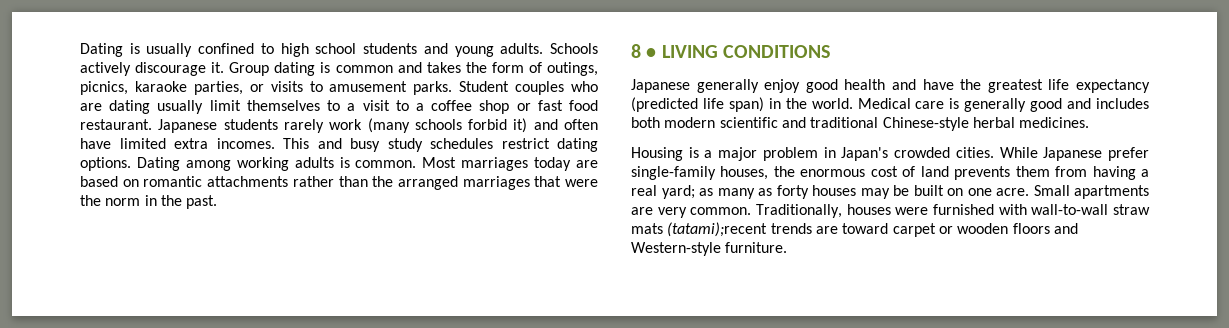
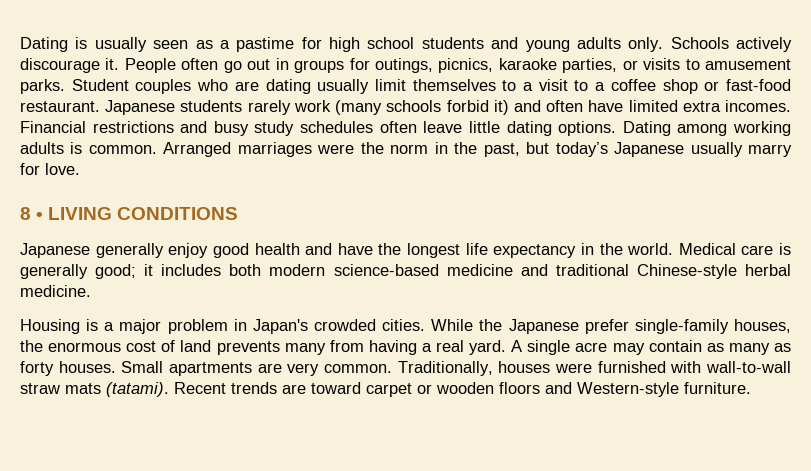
- Dating is usually confined to high school students and young adults.
+ Dating is usually seen as a pastime for high school students and young adults only.
- Group dating is common and takes the form of outings, picnics, karaoke parties, or visits to amusement parks.
+ People often go out in groups for outings, picnics, karaoke parties, or visits to amusement parks.
- Student couples who are dating usually limit themselves to a visit to a coffee shop or fast food restaurant.
+ Student couples who are dating usually limit themselves to a visit to a coffee shop or fast-food restaurant.
- This and busy study schedules restrict dating options.
+ Financial restrictions and busy study schedules often leave little dating options.
- Most marriages today are based on romantic attachments rather than the arranged marriages that were the norm in the past.
+ Arranged marriages were the norm in the past, but today’s Japanese usually marry for love.
- Japanese generally enjoy good health and have the greatest life expectancy (predicted life span) in the world.
+ Japanese generally enjoy good health and have the longest life expectancy in the world.
- Medical care is generally good and includes both modern scientific and traditional Chinese-style herbal medicines.
+ Medical care is generally good; it includes both modern science-based medicine and traditional Chinese-style herbal medicine.
- While Japanese prefer single-family houses, the enormous cost of land prevents them from having a real yard; as many as forty houses may be built on one acre.
+ While the Japanese prefer single-family houses, the enormous cost of land prevents many from having a real yard. A single acre may contain as many as forty houses.
- Traditionally, houses were furnished with wall-to-wall straw mats (tatami);recent trends are toward carpet or wooden floors and Western-style furniture.
+ Traditionally, houses were furnished with wall-to-wall straw mats (tatami). Recent trends are toward carpet or wooden floors and Western-style furniture.

